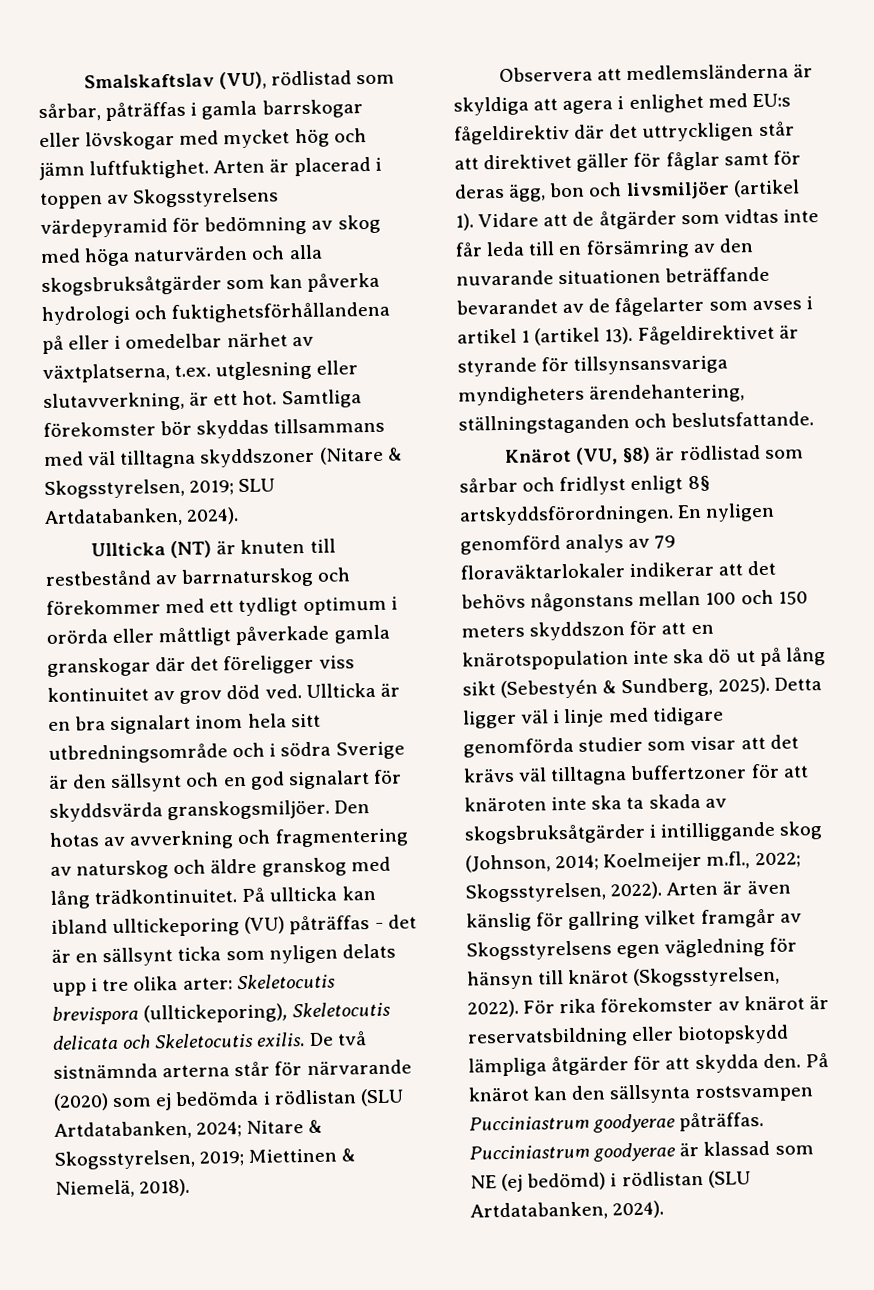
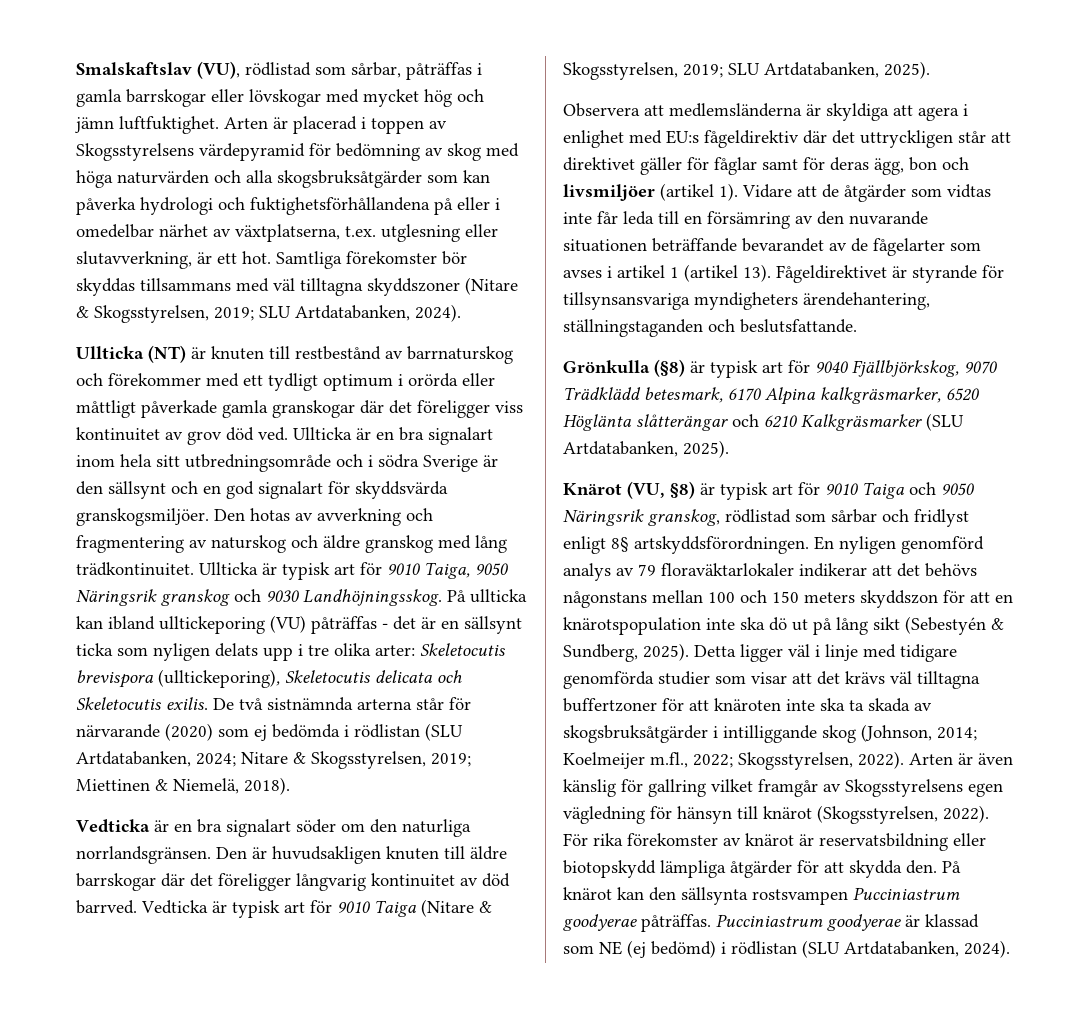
+ Ullticka är typisk art för 9010 Taiga, 9050 Näringsrik granskog och 9030 Landhöjningsskog.
+ Vedticka är en bra signalart söder om den naturliga norrlandsgränsen. Den är huvudsakligen knuten till äldre barrskogar där det föreligger långvarig kontinuitet av död barrved. Vedticka är typisk art för 9010 Taiga (Nitare & Skogsstyrelsen, 2019; SLU Artdatabanken, 2025).
- Knärot (VU, §8) är rödlistad som sårbar och fridlyst enligt 8§ artskyddsförordningen.
+ Grönkulla (§8) är typisk art för 9040 Fjällbjörkskog, 9070 Trädklädd betesmark, 6170 Alpina kalkgräsmarker, 6520 Höglänta slåtterängar och 6210 Kalkgräsmarker (SLU Artdatabanken, 2025).
+ Knärot (VU, §8) är typisk art för 9010 Taiga och 9050 Näringsrik granskog, rödlistad som sårbar och fridlyst enligt 8§ artskyddsförordningen.

